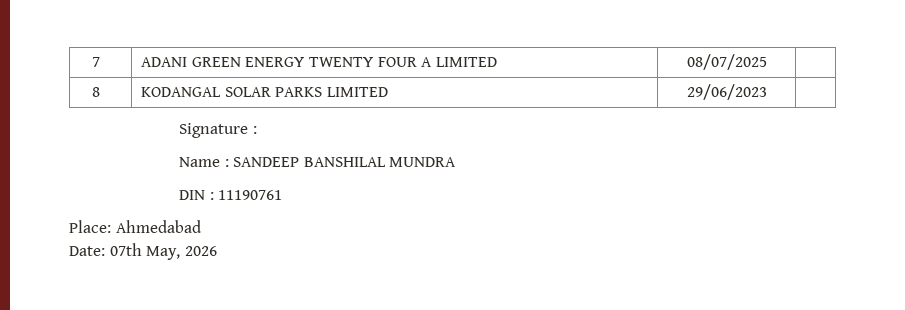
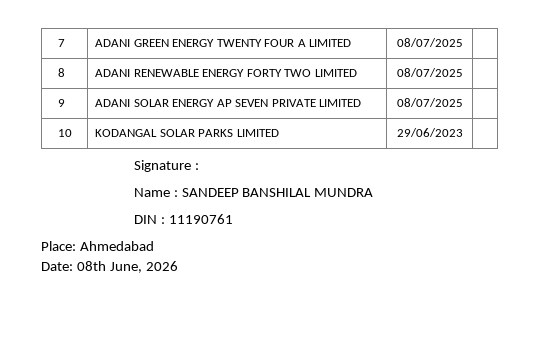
- 8 | KODANGAL SOLAR PARKS LIMITED | 29/06/2023 |
+ 8 | ADANI RENEWABLE ENERGY FORTY TWO LIMITED | 08/07/2025 |
+ 9 | ADANI SOLAR ENERGY AP SEVEN PRIVATE LIMITED | 08/07/2025 |
+ 10 | KODANGAL SOLAR PARKS LIMITED | 29/06/2023 |
- Date: 07th May, 2026
+ Date: 08th June, 2026

